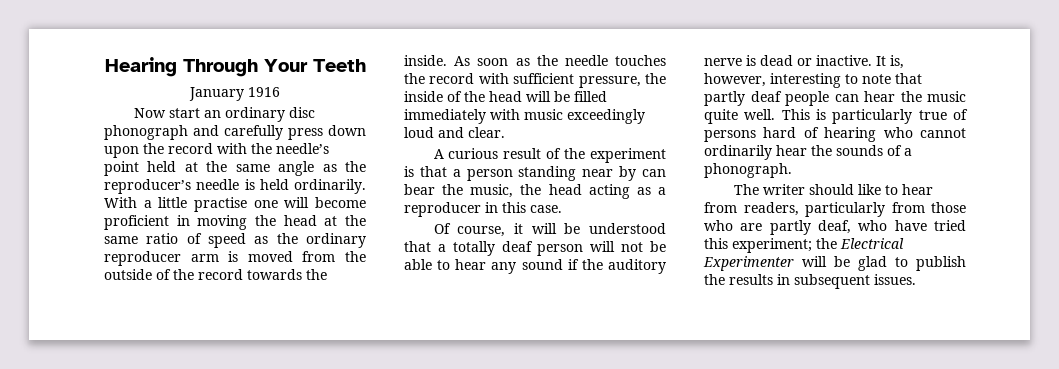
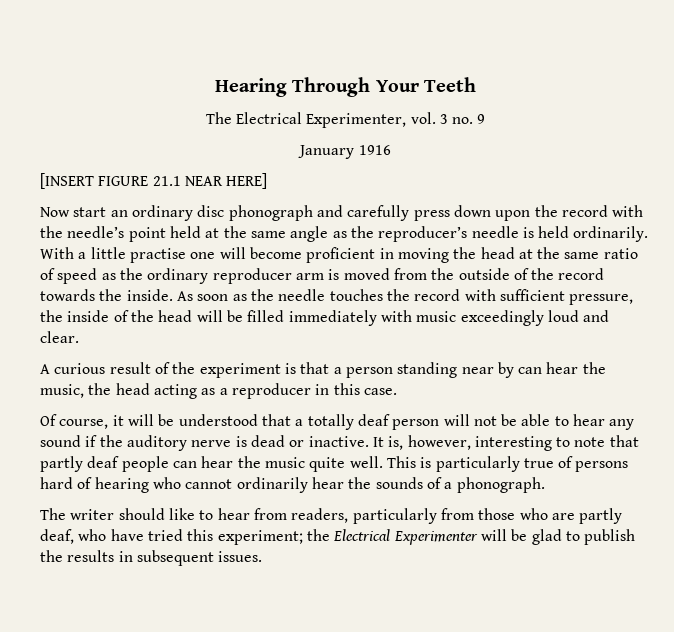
+ The Electrical Experimenter, vol. 3 no. 9
  January 1916
+ [INSERT FIGURE 21.1 NEAR HERE]
- A curious result of the experiment is that a person standing near by can bear the music, the head acting as a reproducer in this case.
+ A curious result of the experiment is that a person standing near by can hear the music, the head acting as a reproducer in this case.

